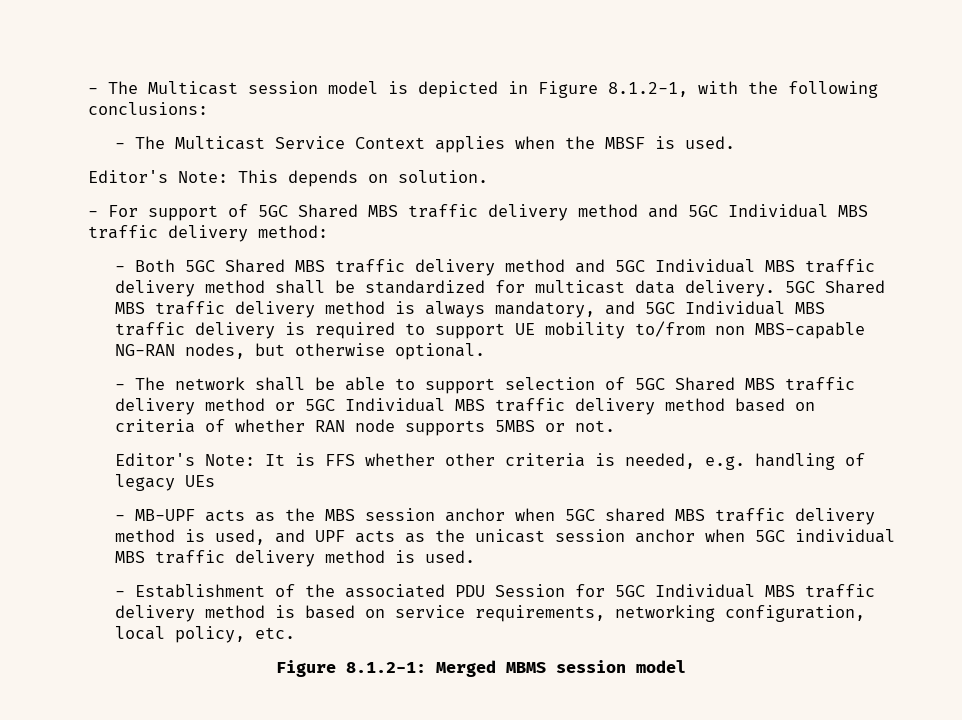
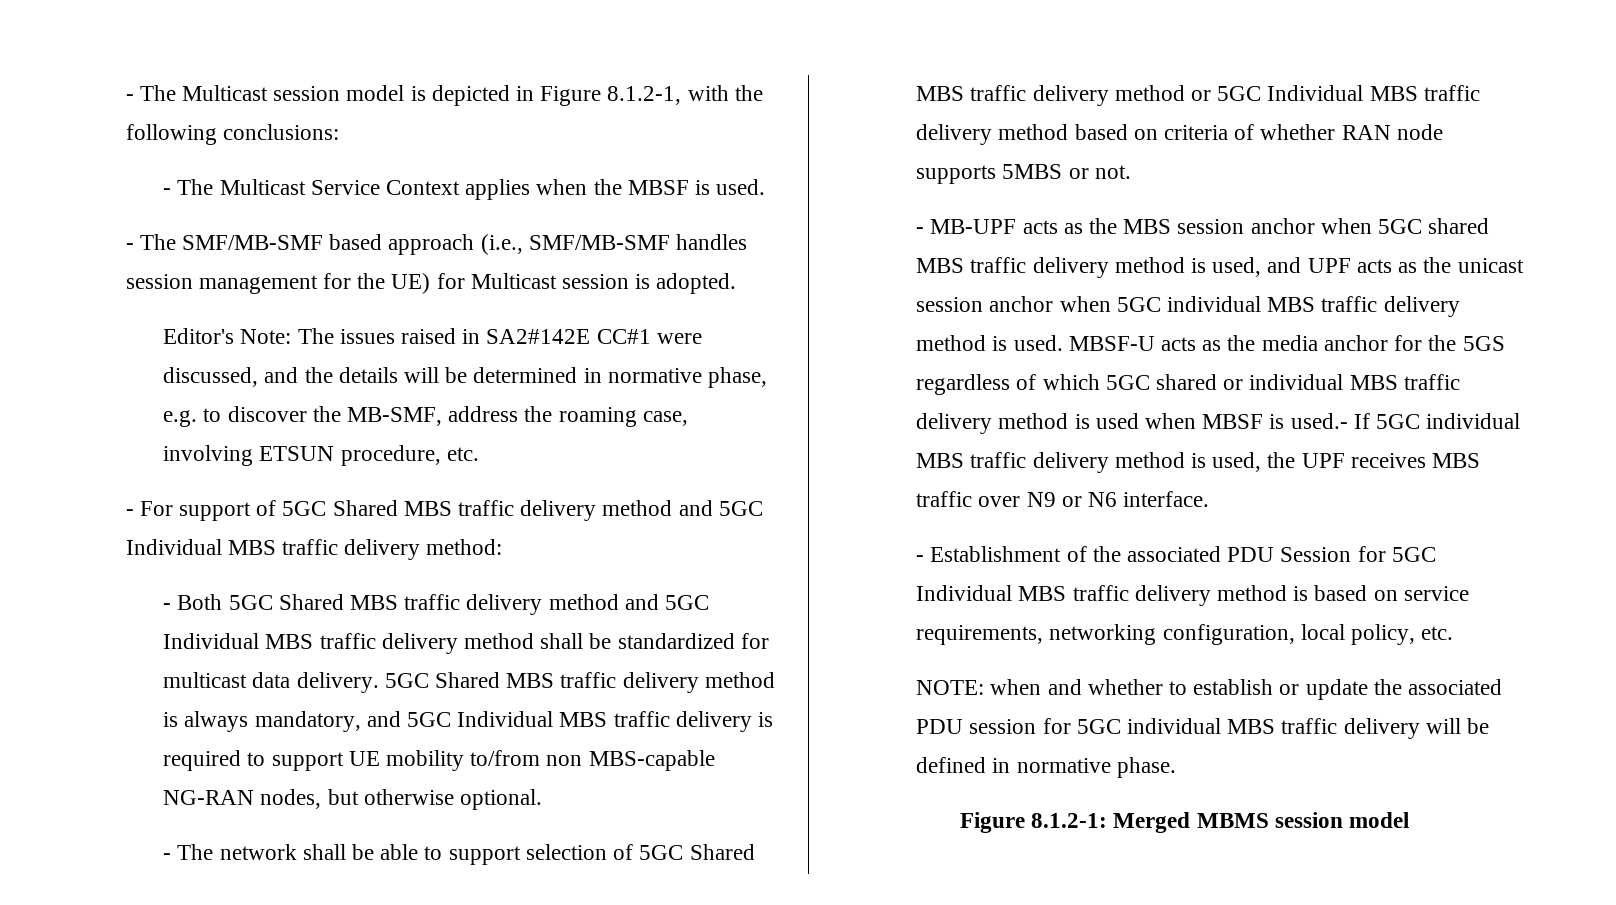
- Editor's Note: This depends on solution.
+ - The SMF/MB-SMF based approach (i.e., SMF/MB-SMF handles session management for the UE) for Multicast session is adopted.
+ Editor's Note: The issues raised in SA2#142E CC#1 were discussed, and the details will be determined in normative phase, e.g. to discover the MB-SMF, address the roaming case, involving ETSUN procedure, etc.
- Editor's Note: It is FFS whether other criteria is needed, e.g. handling of legacy UEs
+ MBSF-U acts as the media anchor for the 5GS regardless of which 5GC shared or individual MBS traffic delivery method is used when MBSF is used.- If 5GC individual MBS traffic delivery method is used, the UPF receives MBS traffic over N9 or N6 interface.
+ NOTE: when and whether to establish or update the associated PDU session for 5GC individual MBS traffic delivery will be defined in normative phase.

